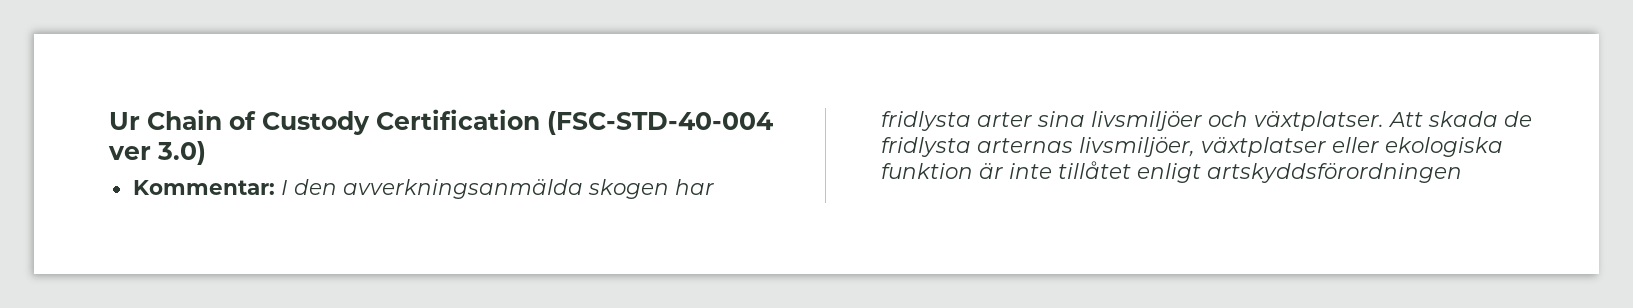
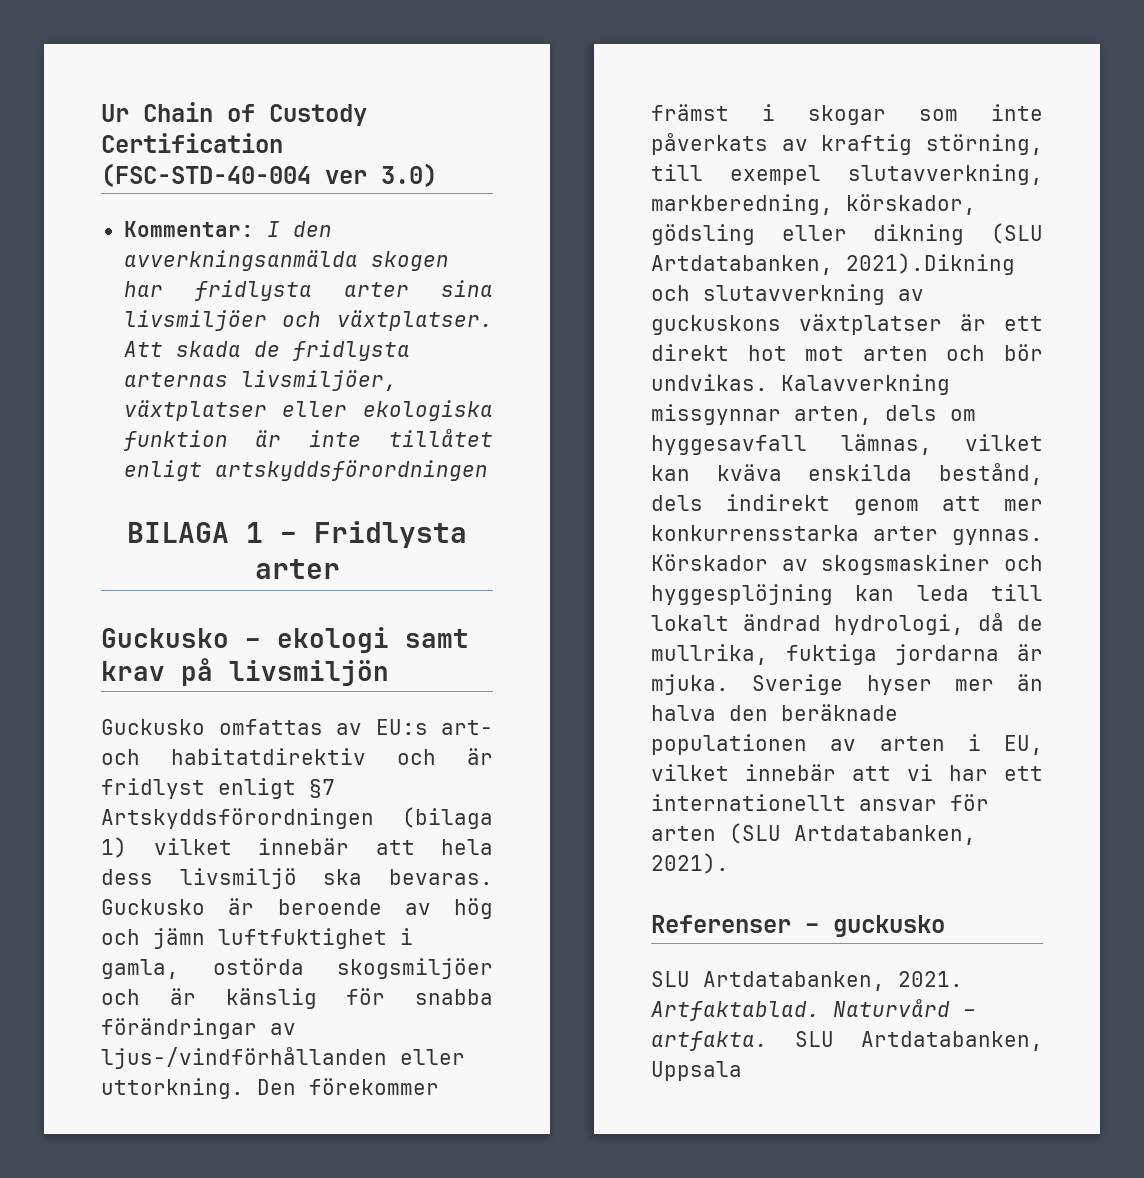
+ BILAGA 1 – Fridlysta arter
+ Guckusko – ekologi samt krav på livsmiljön
+ Guckusko omfattas av EU:s art- och habitatdirektiv och är fridlyst enligt §7 Artskyddsförordningen (bilaga 1) vilket innebär att hela dess livsmiljö ska bevaras. Guckusko är beroende av hög och jämn luftfuktighet i gamla, ostörda skogsmiljöer och är känslig för snabba förändringar av ljus-/vindförhållanden eller uttorkning. Den förekommer främst i skogar som inte påverkats av kraftig störning, till exempel slutavverkning, markberedning, körskador, gödsling eller dikning (SLU Artdatabanken, 2021).Dikning och slutavverkning av guckuskons växtplatser är ett direkt hot mot arten och bör undvikas. Kalavverkning missgynnar arten, dels om hyggesavfall lämnas, vilket kan kväva enskilda bestånd, dels indirekt genom att mer konkurrensstarka arter gynnas. Körskador av skogsmaskiner och hyggesplöjning kan leda till lokalt ändrad hydrologi, då de mullrika, fuktiga jordarna är mjuka. Sverige hyser mer än halva den beräknade populationen av arten i EU, vilket innebär att vi har ett internationellt ansvar för arten (SLU Artdatabanken, 2021).
+ Referenser – guckusko
+ SLU Artdatabanken, 2021. Artfaktablad. Naturvård – artfakta. SLU Artdatabanken, Uppsala

